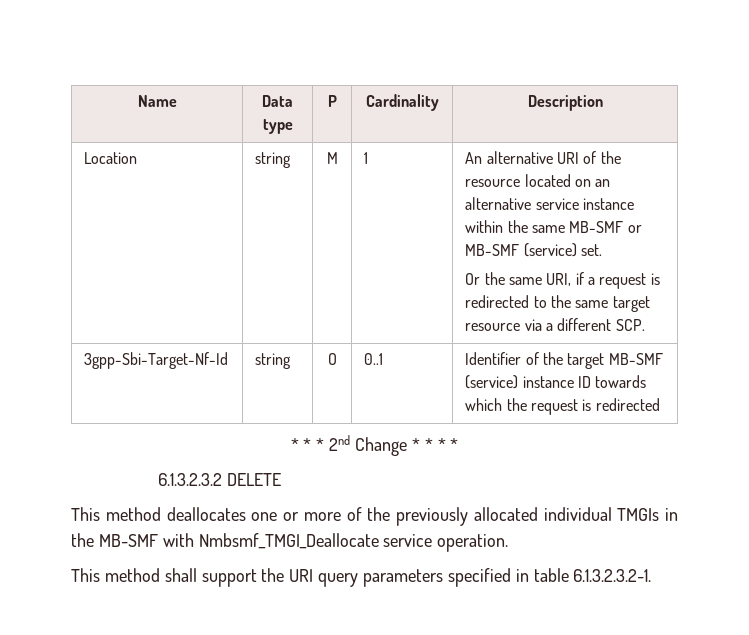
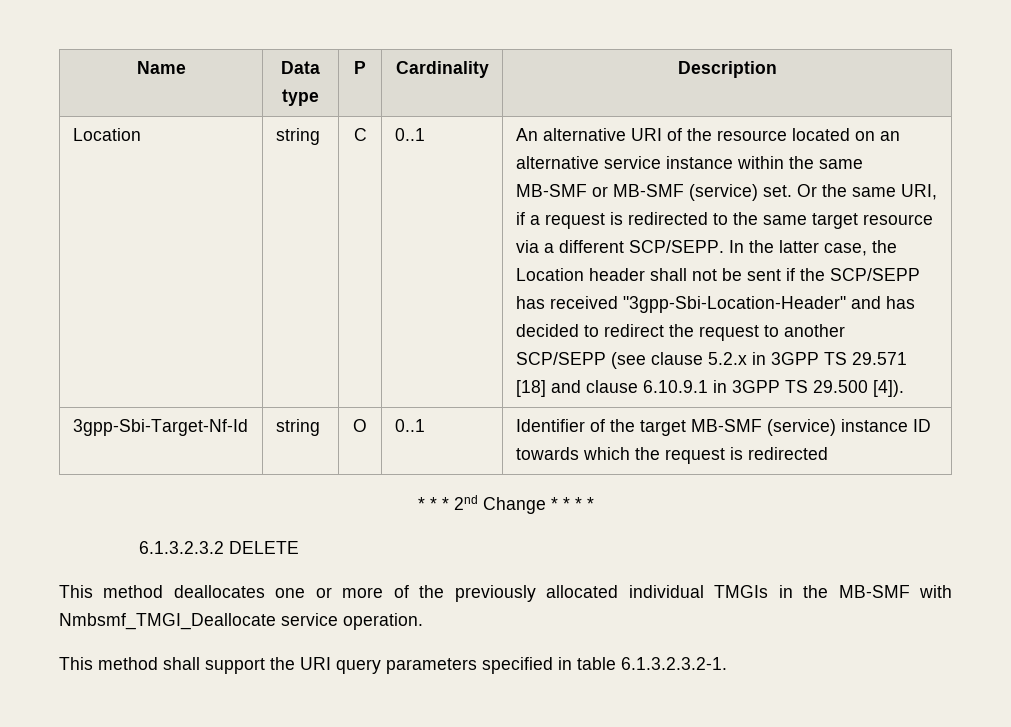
- M | 1
+ C | 0..1
- An alternative URI of the resource located on an alternative service instance within the same MB-SMF or MB-SMF (service) set.
- Or the same URI, if a request is redirected to the same target resource via a different SCP.
+ An alternative URI of the resource located on an alternative service instance within the same MB-SMF or MB-SMF (service) set. Or the same URI, if a request is redirected to the same target resource via a different SCP/SEPP. In the latter case, the Location header shall not be sent if the SCP/SEPP has received "3gpp-Sbi-Location-Header" and has decided to redirect the request to another SCP/SEPP (see clause 5.2.x in 3GPP TS 29.571 [18] and clause 6.10.9.1 in 3GPP TS 29.500 [4]).

